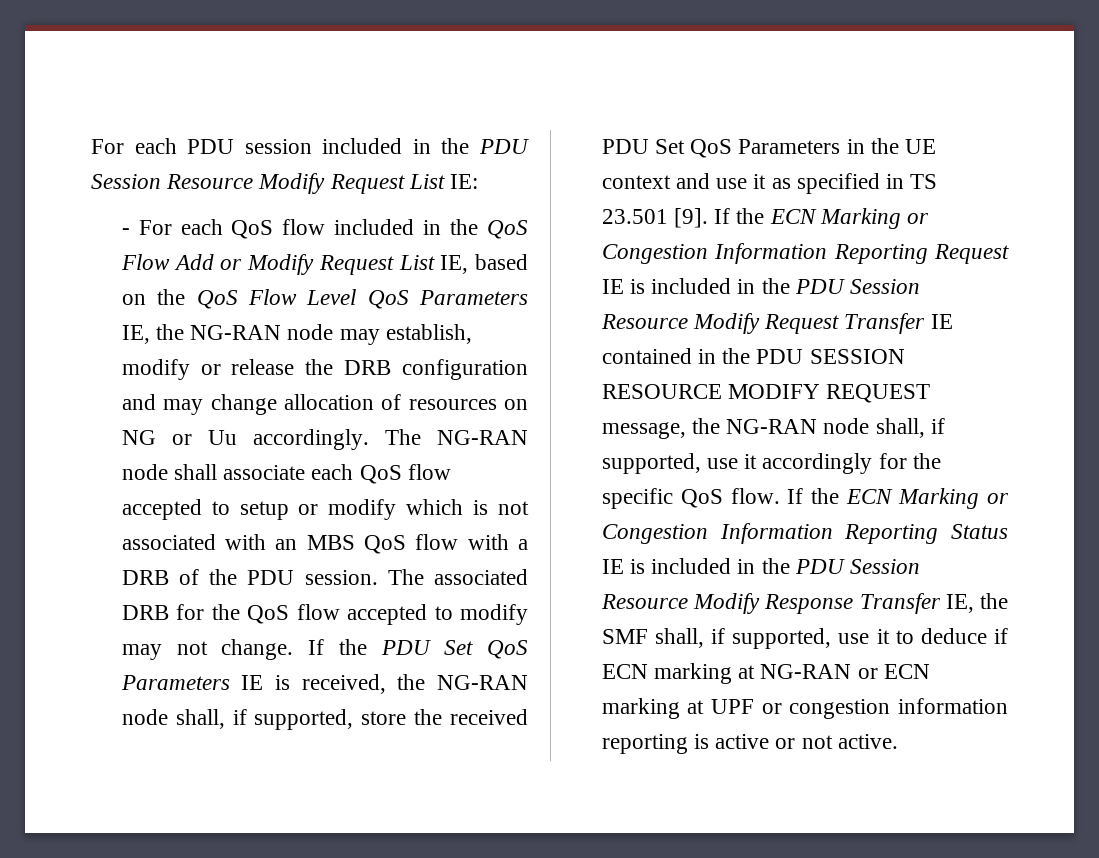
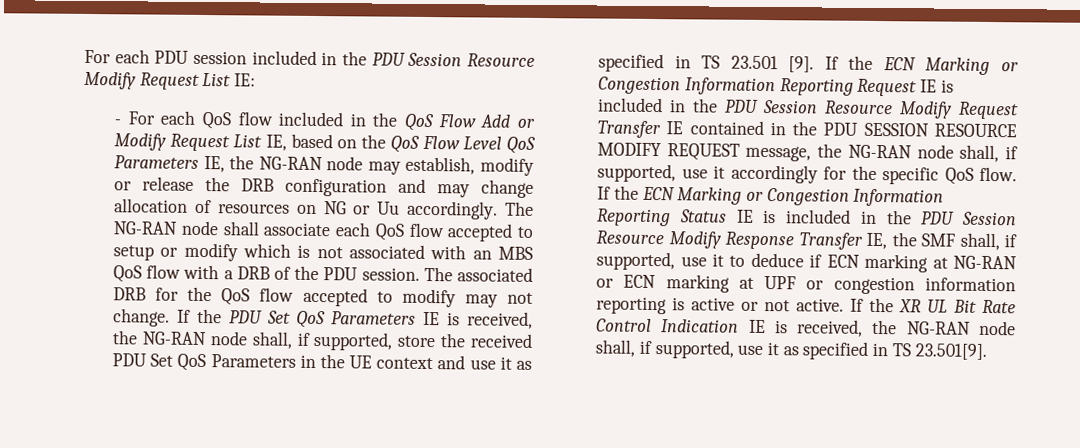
+ If the XR UL Bit Rate Control Indication IE is received, the NG-RAN node shall, if supported, use it as specified in TS 23.501[9].

